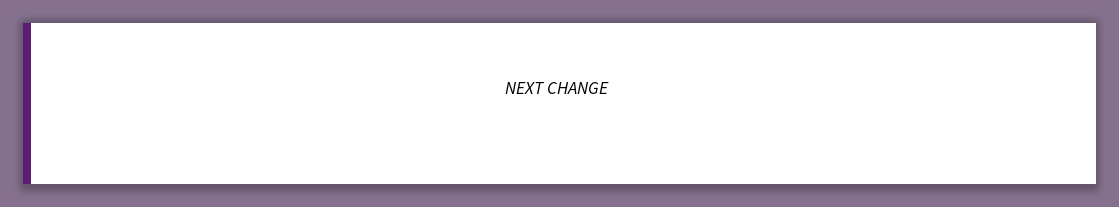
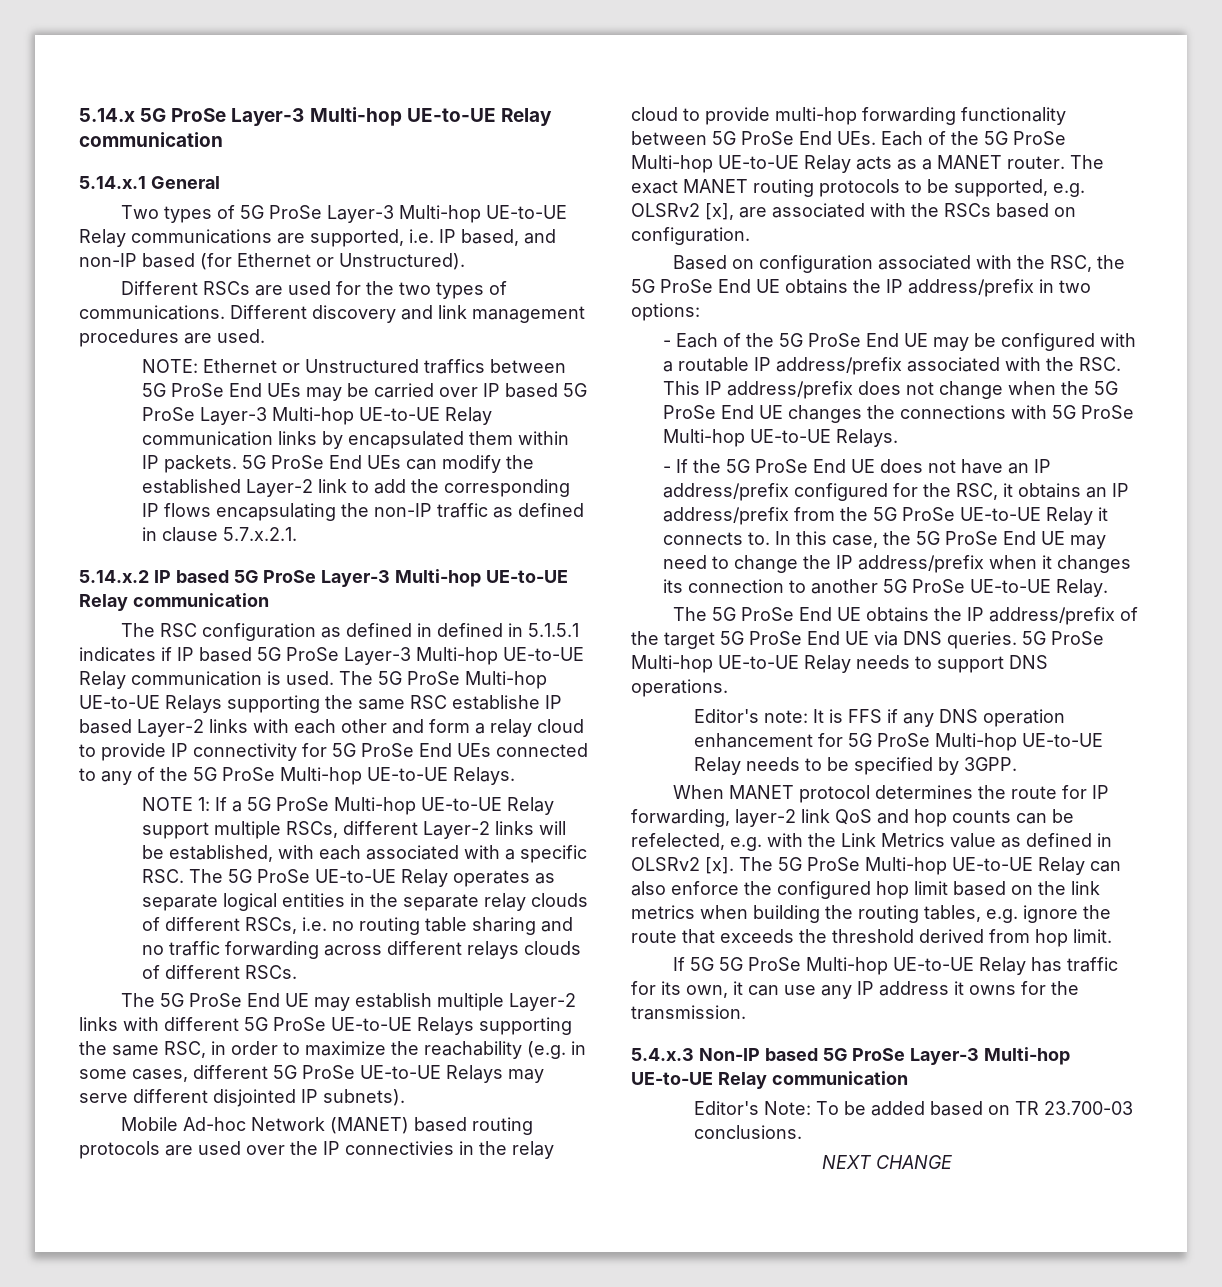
+ 5.14.x 5G ProSe Layer-3 Multi-hop UE-to-UE Relay communication
+ 5.14.x.1 General
+ Two types of 5G ProSe Layer-3 Multi-hop UE-to-UE Relay communications are supported, i.e. IP based, and non-IP based (for Ethernet or Unstructured).
+ Different RSCs are used for the two types of communications. Different discovery and link management procedures are used.
+ NOTE: Ethernet or Unstructured traffics between 5G ProSe End UEs may be carried over IP based 5G ProSe Layer-3 Multi-hop UE-to-UE Relay communication links by encapsulated them within IP packets. 5G ProSe End UEs can modify the established Layer-2 link to add the corresponding IP flows encapsulating the non-IP traffic as defined in clause 5.7.x.2.1.
+ 5.14.x.2 IP based 5G ProSe Layer-3 Multi-hop UE-to-UE Relay communication
+ The RSC configuration as defined in defined in 5.1.5.1 indicates if IP based 5G ProSe Layer-3 Multi-hop UE-to-UE Relay communication is used. The 5G ProSe Multi-hop UE-to-UE Relays supporting the same RSC establishe IP based Layer-2 links with each other and form a relay cloud to provide IP connectivity for 5G ProSe End UEs connected to any of the 5G ProSe Multi-hop UE-to-UE Relays.
+ NOTE 1: If a 5G ProSe Multi-hop UE-to-UE Relay support multiple RSCs, different Layer-2 links will be established, with each associated with a specific RSC. The 5G ProSe UE-to-UE Relay operates as separate logical entities in the separate relay clouds of different RSCs, i.e. no routing table sharing and no traffic forwarding across different relays clouds of different RSCs.
+ The 5G ProSe End UE may establish multiple Layer-2 links with different 5G ProSe UE-to-UE Relays supporting the same RSC, in order to maximize the reachability (e.g. in some cases, different 5G ProSe UE-to-UE Relays may serve different disjointed IP subnets).
+ Mobile Ad-hoc Network (MANET) based routing protocols are used over the IP connectivies in the relay cloud to provide multi-hop forwarding functionality between 5G ProSe End UEs. Each of the 5G ProSe Multi-hop UE-to-UE Relay acts as a MANET router. The exact MANET routing protocols to be supported, e.g. OLSRv2 [x], are associated with the RSCs based on configuration.
+ Based on configuration associated with the RSC, the 5G ProSe End UE obtains the IP address/prefix in two options:
+ - Each of the 5G ProSe End UE may be configured with a routable IP address/prefix associated with the RSC. This IP address/prefix does not change when the 5G ProSe End UE changes the connections with 5G ProSe Multi-hop UE-to-UE Relays.
+ - If the 5G ProSe End UE does not have an IP address/prefix configured for the RSC, it obtains an IP address/prefix from the 5G ProSe UE-to-UE Relay it connects to. In this case, the 5G ProSe End UE may need to change the IP address/prefix when it changes its connection to another 5G ProSe UE-to-UE Relay.
+ The 5G ProSe End UE obtains the IP address/prefix of the target 5G ProSe End UE via DNS queries. 5G ProSe Multi-hop UE-to-UE Relay needs to support DNS operations.
+ Editor's note: It is FFS if any DNS operation enhancement for 5G ProSe Multi-hop UE-to-UE Relay needs to be specified by 3GPP.
+ When MANET protocol determines the route for IP forwarding, layer-2 link QoS and hop counts can be refelected, e.g. with the Link Metrics value as defined in OLSRv2 [x]. The 5G ProSe Multi-hop UE-to-UE Relay can also enforce the configured hop limit based on the link metrics when building the routing tables, e.g. ignore the route that exceeds the threshold derived from hop limit.
+ If 5G 5G ProSe Multi-hop UE-to-UE Relay has traffic for its own, it can use any IP address it owns for the transmission.
+ 5.4.x.3 Non-IP based 5G ProSe Layer-3 Multi-hop UE-to-UE Relay communication
+ Editor's Note: To be added based on TR 23.700-03 conclusions.

